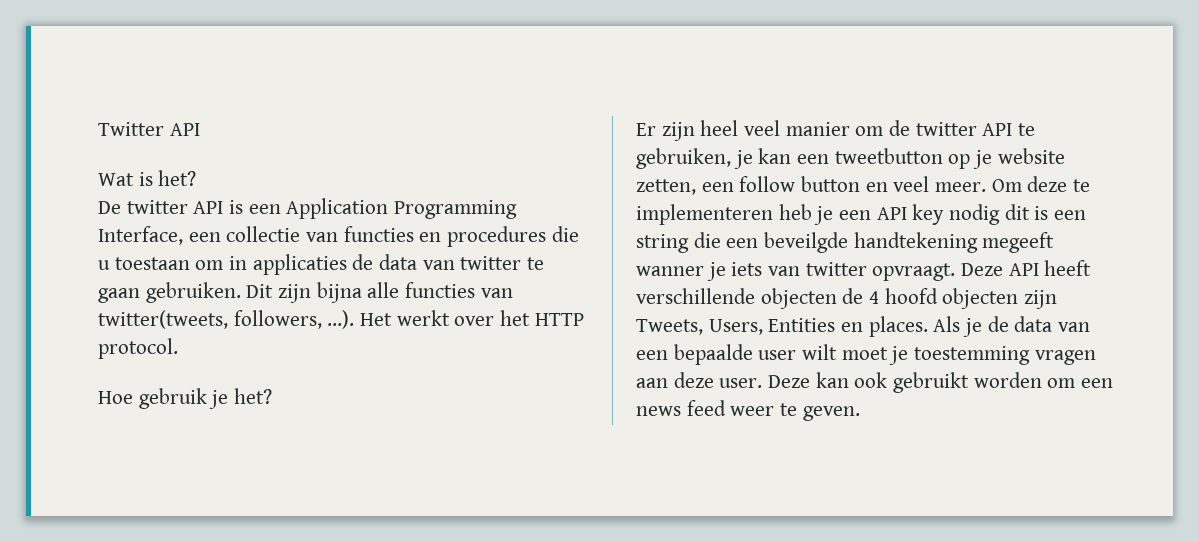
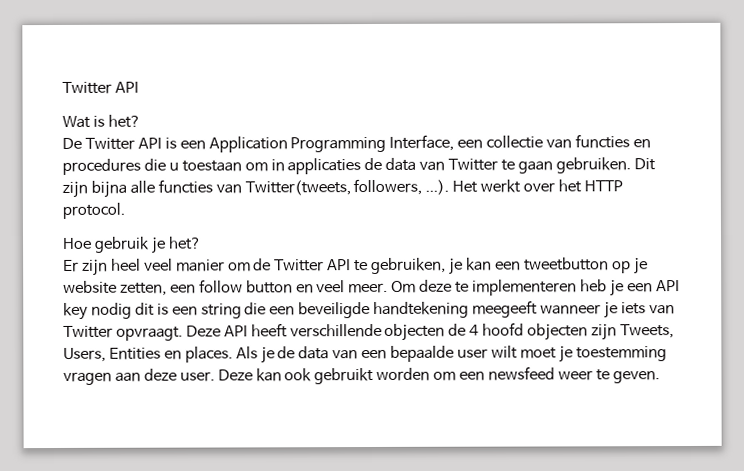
- De twitter API is een Application Programming Interface, een collectie van functies en procedures die u toestaan om in applicaties de data van twitter te gaan gebruiken.
+ De Twitter API is een Application Programming Interface, een collectie van functies en procedures die u toestaan om in applicaties de data van Twitter te gaan gebruiken.
- Dit zijn bijna alle functies van twitter(tweets, followers, ...). Het werkt over het HTTP protocol.
+ Dit zijn bijna alle functies van Twitter(tweets, followers, ...). Het werkt over het HTTP protocol.
- Er zijn heel veel manier om de twitter API te gebruiken, je kan een tweetbutton op je website zetten, een follow button en veel meer.
+ Er zijn heel veel manier om de Twitter API te gebruiken, je kan een tweetbutton op je website zetten, een follow button en veel meer.
- Om deze te implementeren heb je een API key nodig dit is een string die een beveilgde handtekening megeeft wanner je iets van twitter opvraagt.
+ Om deze te implementeren heb je een API key nodig dit is een string die een beveiligde handtekening meegeeft wanneer je iets van Twitter opvraagt.
- Deze kan ook gebruikt worden om een news feed weer te geven.
+ Deze kan ook gebruikt worden om een newsfeed weer te geven.

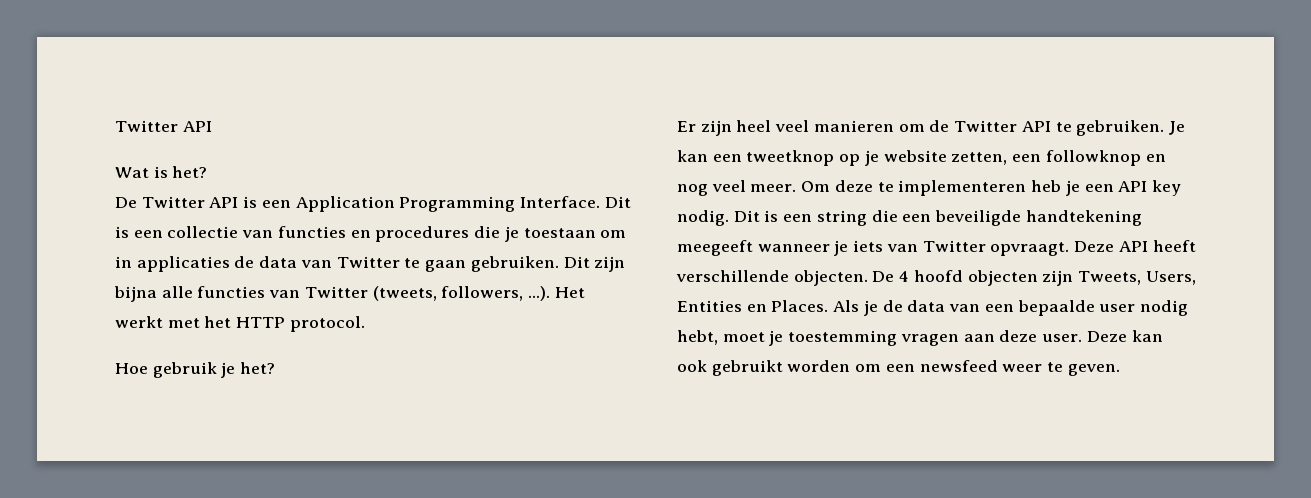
- De Twitter API is een Application Programming Interface, een collectie van functies en procedures die u toestaan om in applicaties de data van Twitter te gaan gebruiken.
+ De Twitter API is een Application Programming Interface. Dit is een collectie van functies en procedures die je toestaan om in applicaties de data van Twitter te gaan gebruiken.
- Dit zijn bijna alle functies van Twitter(tweets, followers, ...). Het werkt over het HTTP protocol.
+ Dit zijn bijna alle functies van Twitter (tweets, followers, ...). Het werkt met het HTTP protocol.
- Er zijn heel veel manier om de Twitter API te gebruiken, je kan een tweetbutton op je website zetten, een follow button en veel meer.
+ Er zijn heel veel manieren om de Twitter API te gebruiken. Je kan een tweetknop op je website zetten, een followknop en nog veel meer.
- Om deze te implementeren heb je een API key nodig dit is een string die een beveiligde handtekening meegeeft wanneer je iets van Twitter opvraagt.
+ Om deze te implementeren heb je een API key nodig. Dit is een string die een beveiligde handtekening meegeeft wanneer je iets van Twitter opvraagt.
- Deze API heeft verschillende objecten de 4 hoofd objecten zijn Tweets, Users, Entities en places.
+ Deze API heeft verschillende objecten. De 4 hoofd objecten zijn Tweets, Users, Entities en Places.
- Als je de data van een bepaalde user wilt moet je toestemming vragen aan deze user.
+ Als je de data van een bepaalde user nodig hebt, moet je toestemming vragen aan deze user.

